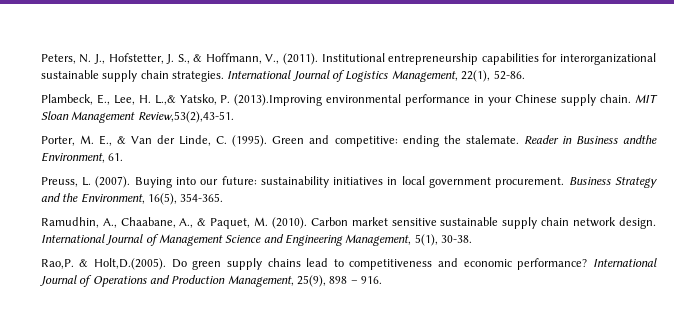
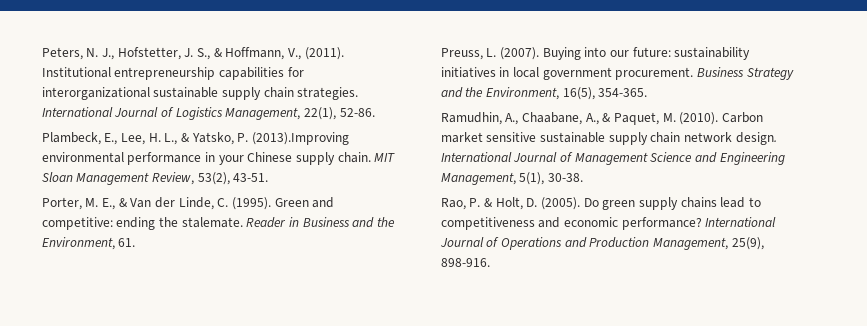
- Plambeck, E., Lee, H. L.,& Yatsko, P. (2013).Improving environmental performance in your Chinese supply chain.
+ Plambeck, E., Lee, H. L., & Yatsko, P. (2013).Improving environmental performance in your Chinese supply chain.
- MIT Sloan Management Review,53(2),43-51.
+ MIT Sloan Management Review, 53(2), 43-51.
- Reader in Business andthe Environment, 61.
+ Reader in Business and the Environment, 61.
- Rao,P. & Holt,D.(2005). Do green supply chains lead to competitiveness and economic performance?
+ Rao, P. & Holt, D. (2005). Do green supply chains lead to competitiveness and economic performance?
- International Journal of Operations and Production Management, 25(9), 898 – 916.
+ International Journal of Operations and Production Management, 25(9), 898-916.

